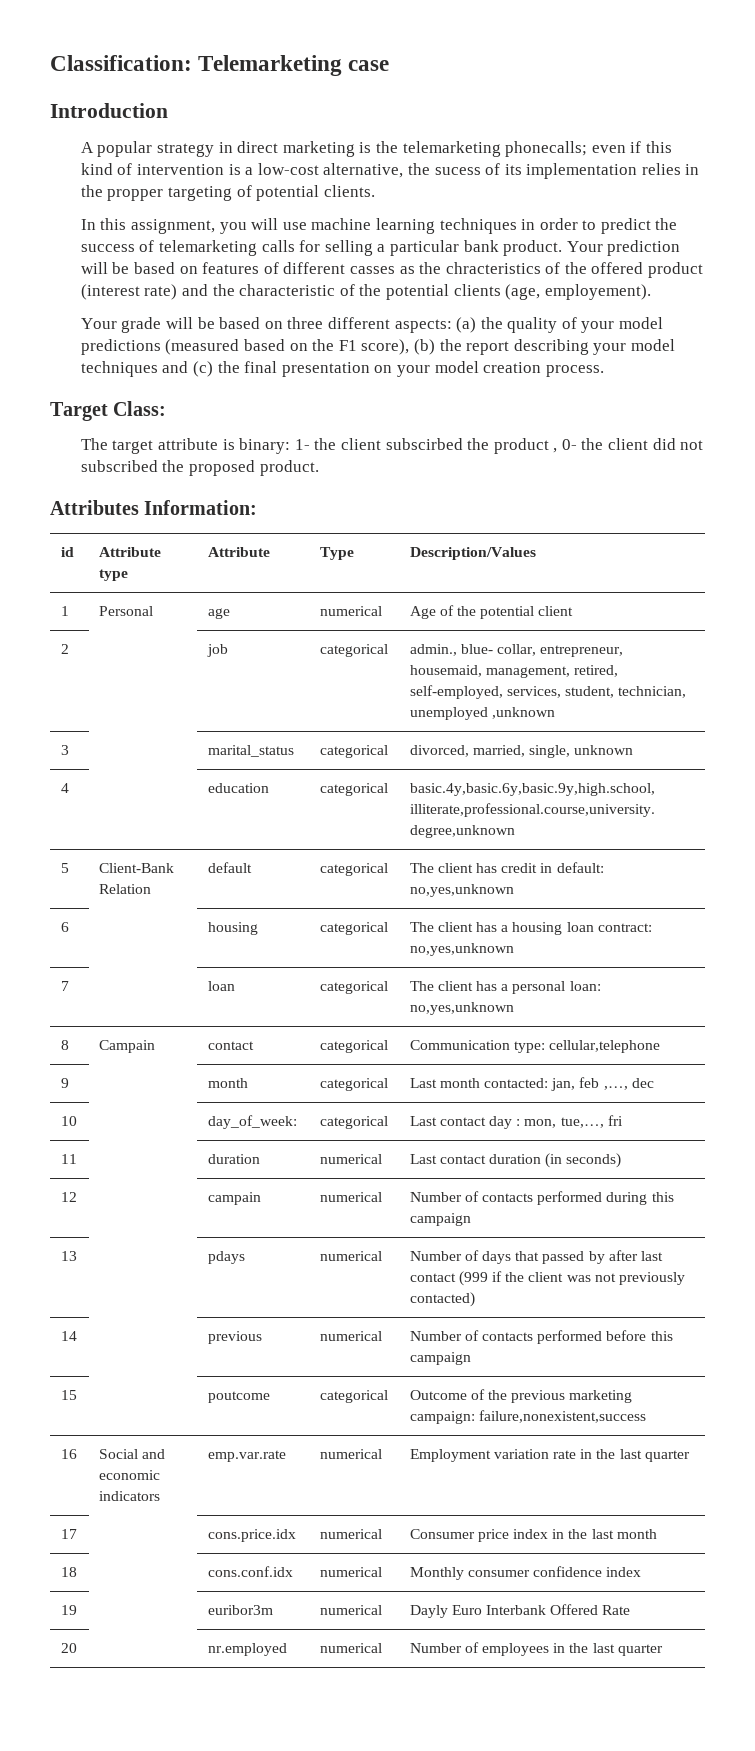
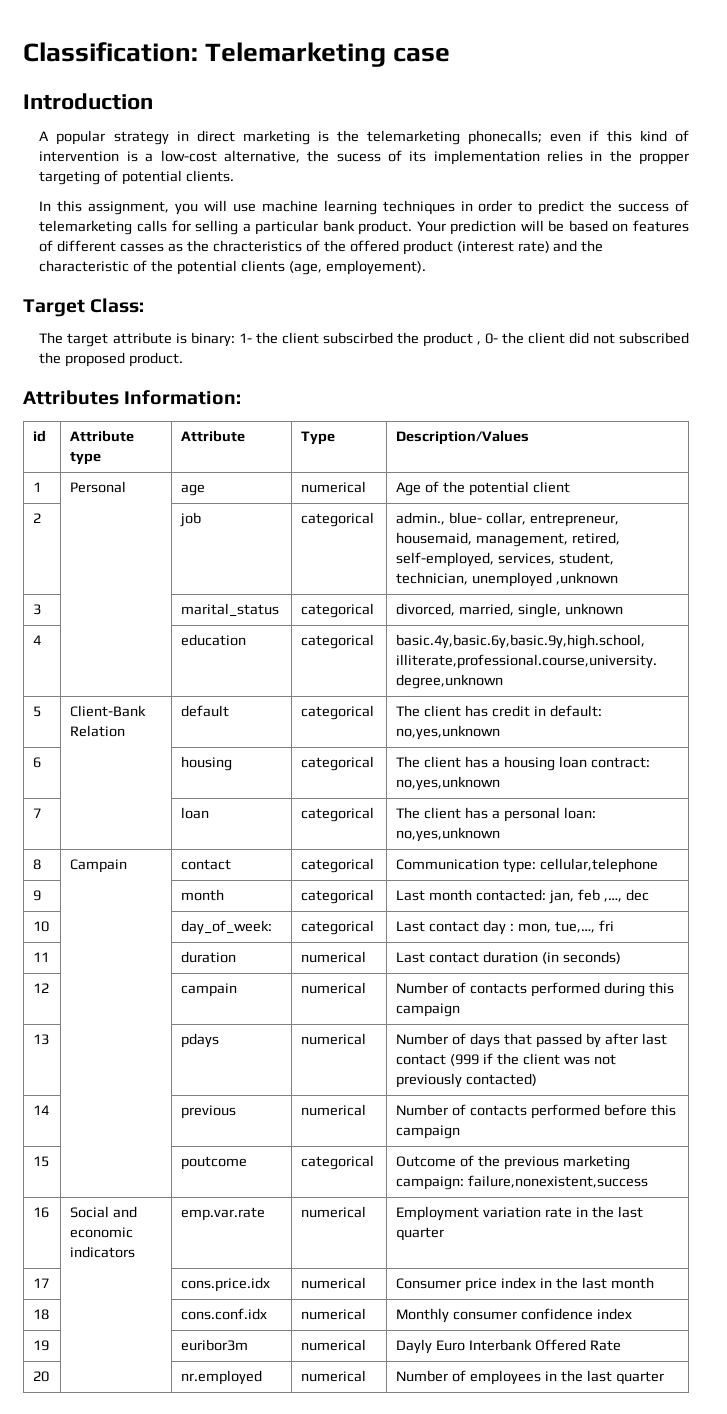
- Your grade will be based on three different aspects: (a) the quality of your model predictions (measured based on the F1 score), (b) the report describing your model techniques and (c) the final presentation on your model creation process.

